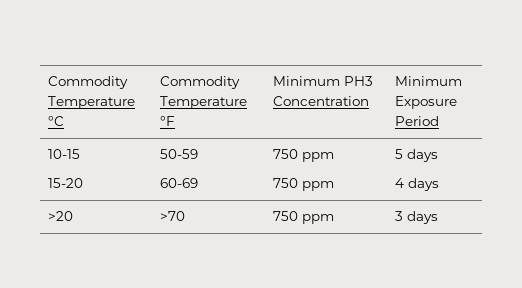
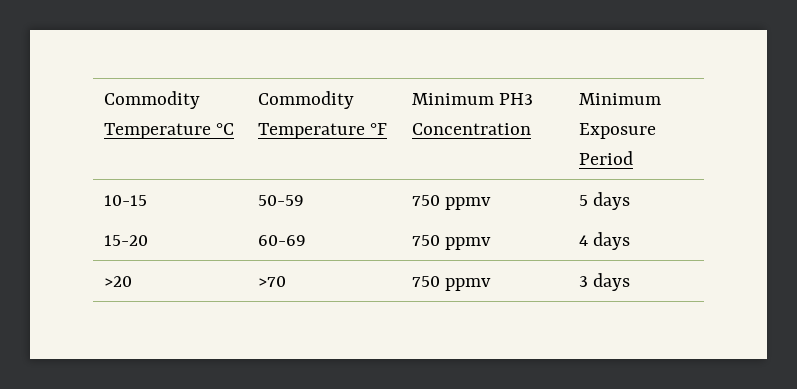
  10-15
  15-20 | 50-59
- 60-69 | 750 ppm
- 750 ppm | 5 days
+ 60-69 | 750 ppmv
+ 750 ppmv | 5 days
- >20 | >70 | 750 ppm | 3 days
+ >20 | >70 | 750 ppmv | 3 days

